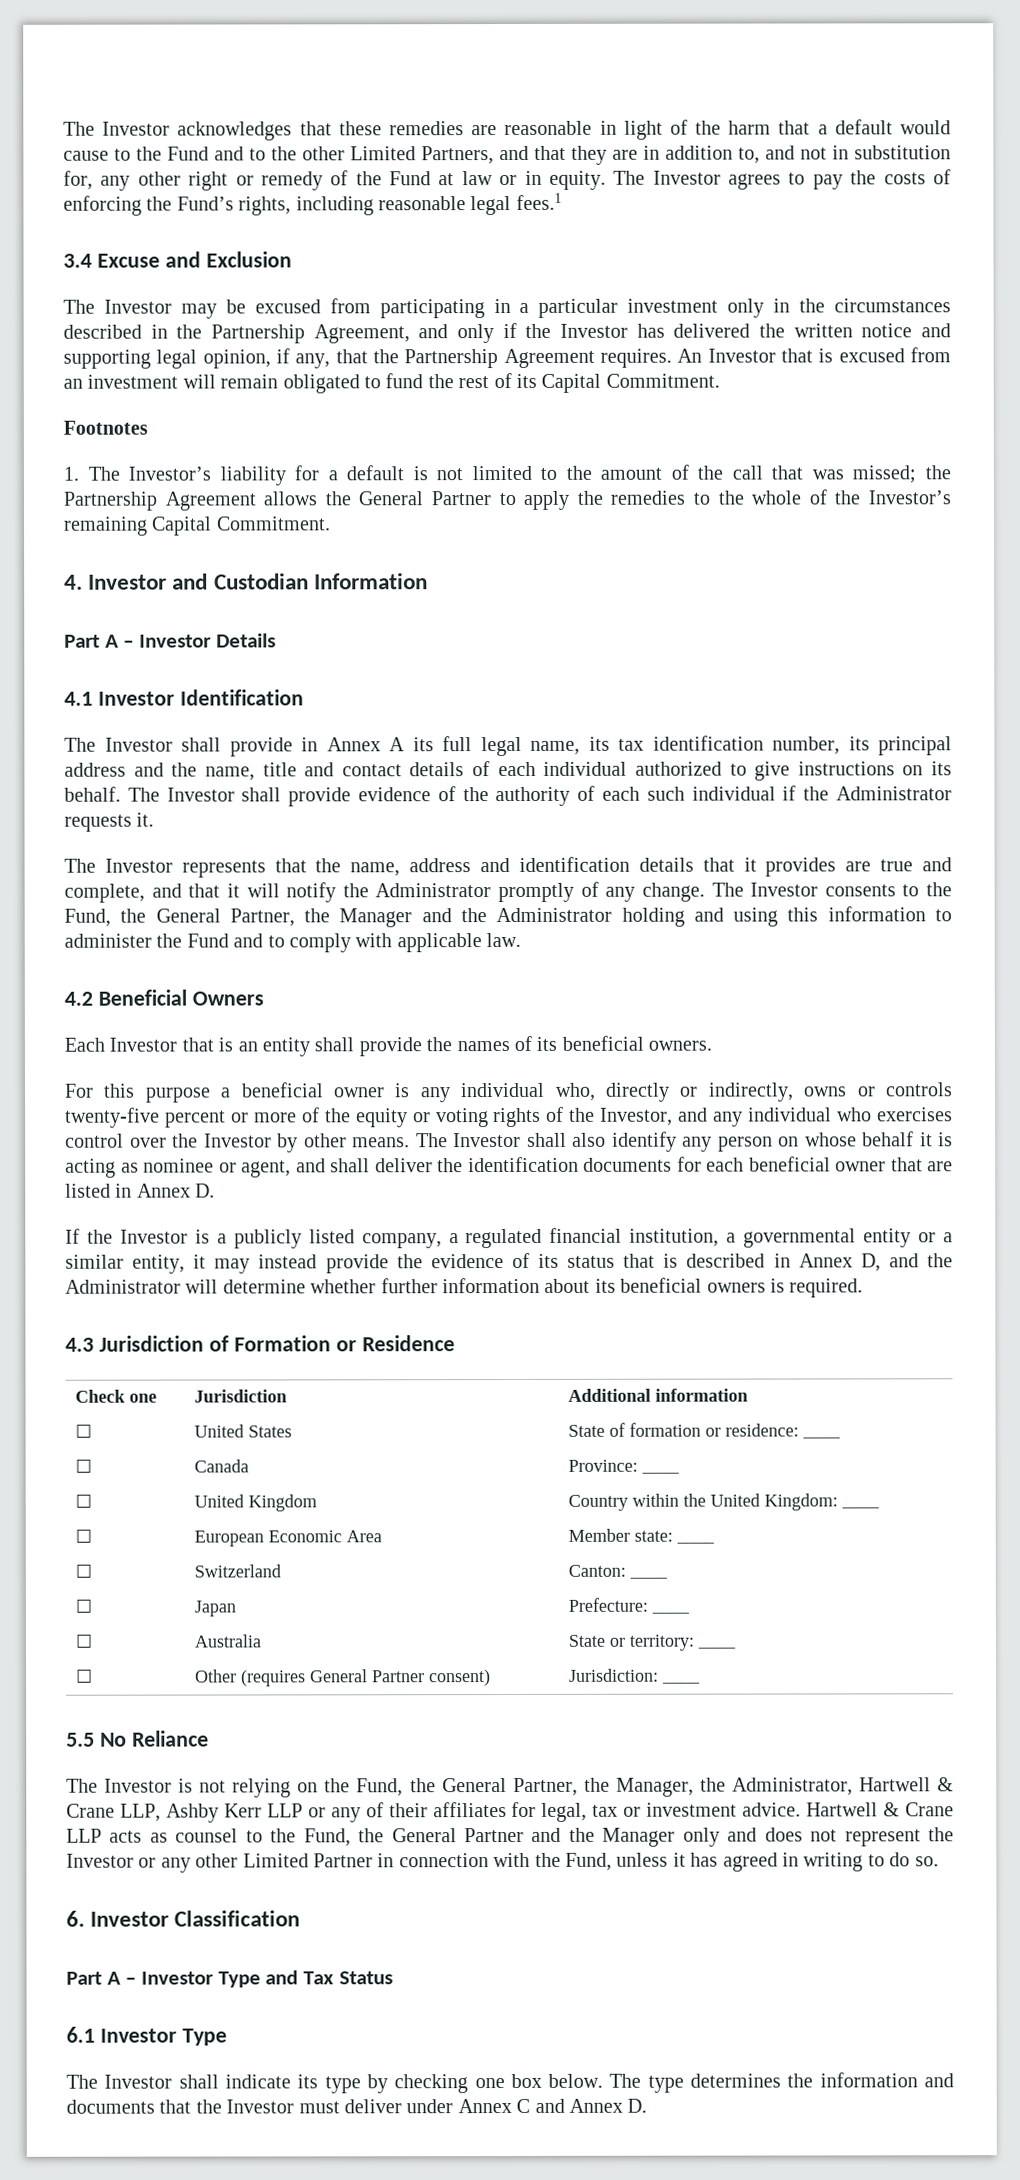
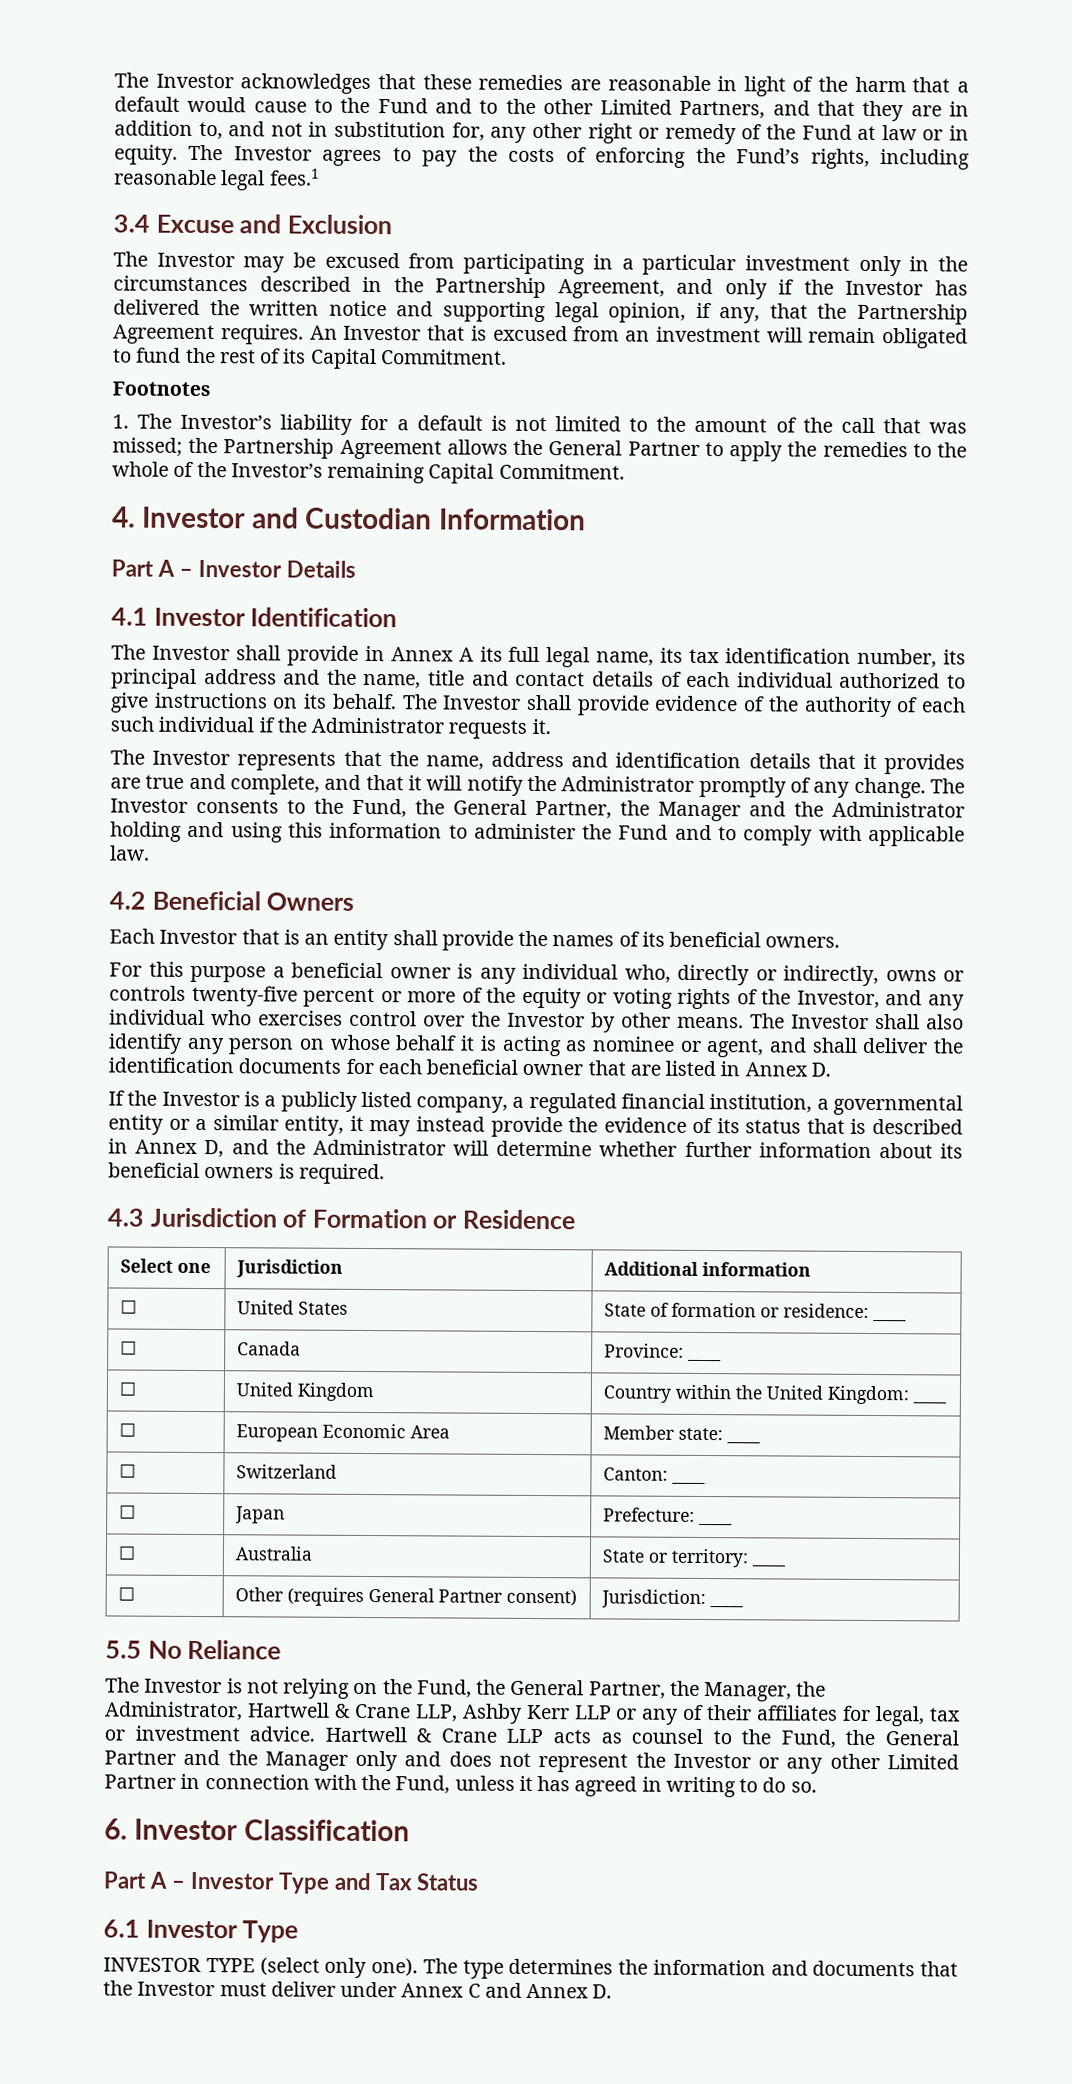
- Check one | Jurisdiction | Additional information
+ Select one | Jurisdiction | Additional information
- The Investor shall indicate its type by checking one box below.
+ INVESTOR TYPE (select only one).

